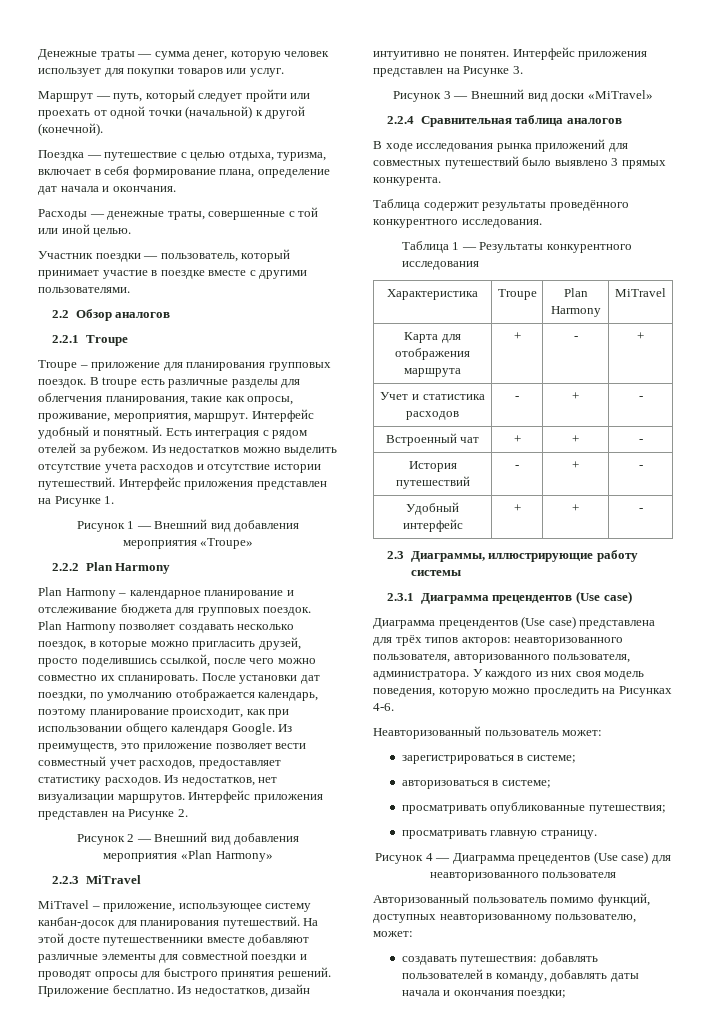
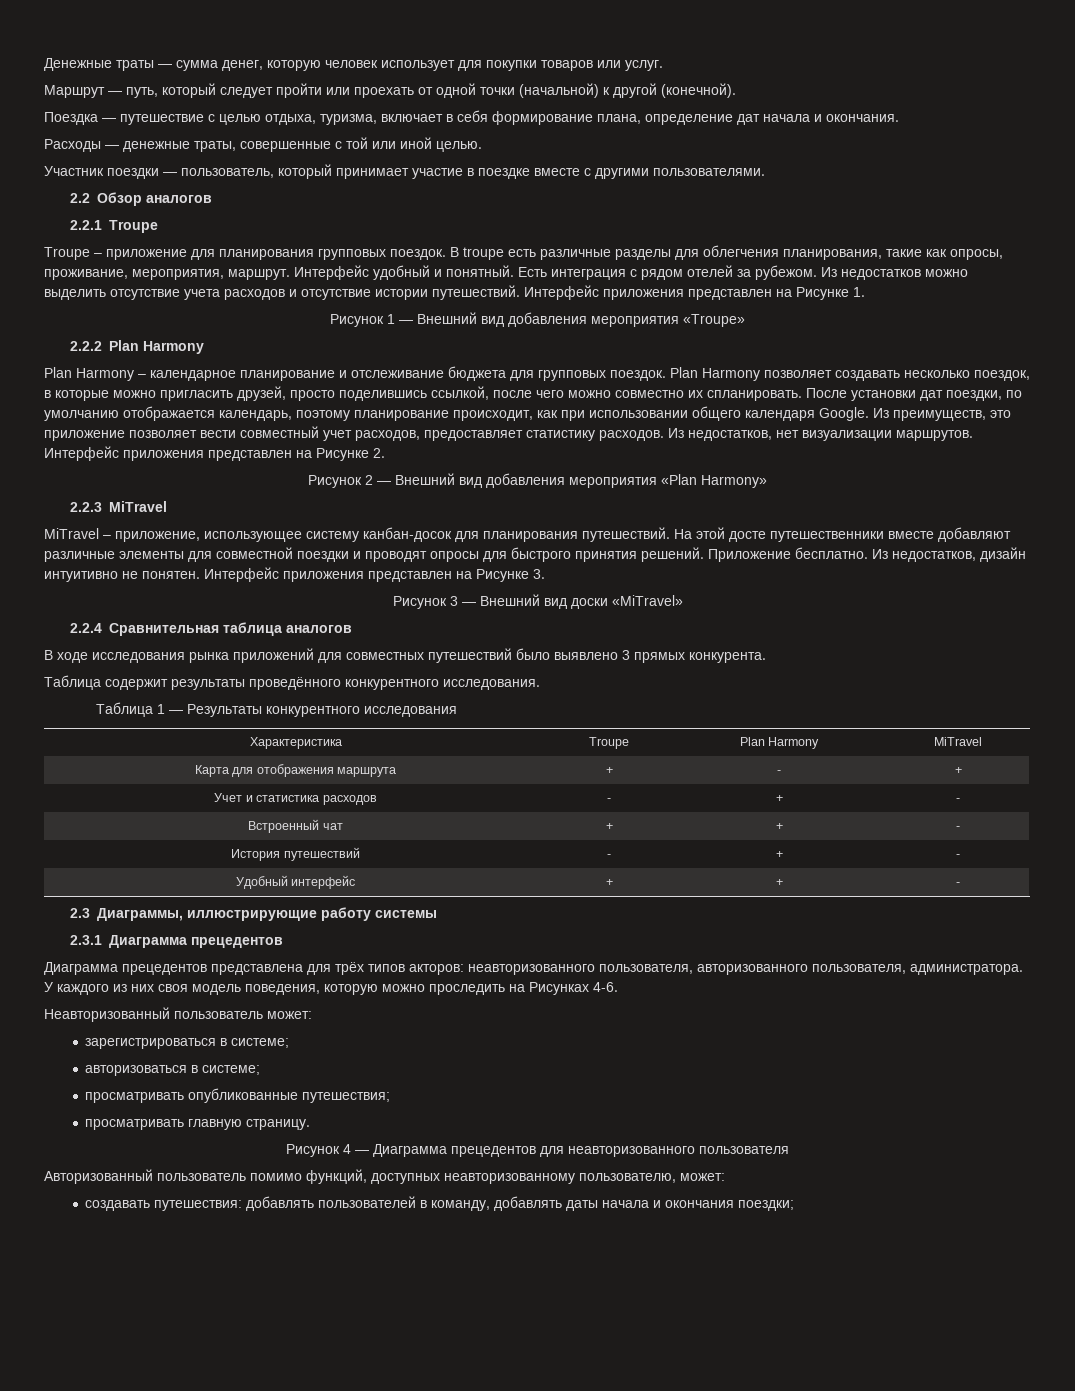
- 2.3.1 Диаграмма прецендентов (Use case)
- Диаграмма прецендентов (Use case) представлена для трёх типов акторов: неавторизованного пользователя, авторизованного пользователя, администратора.
+ 2.3.1 Диаграмма прецедентов
+ Диаграмма прецедентов представлена для трёх типов акторов: неавторизованного пользователя, авторизованного пользователя, администратора.
- Рисунок 4 — Диаграмма прецедентов (Use case) для неавторизованного пользователя
+ Рисунок 4 — Диаграмма прецедентов для неавторизованного пользователя

